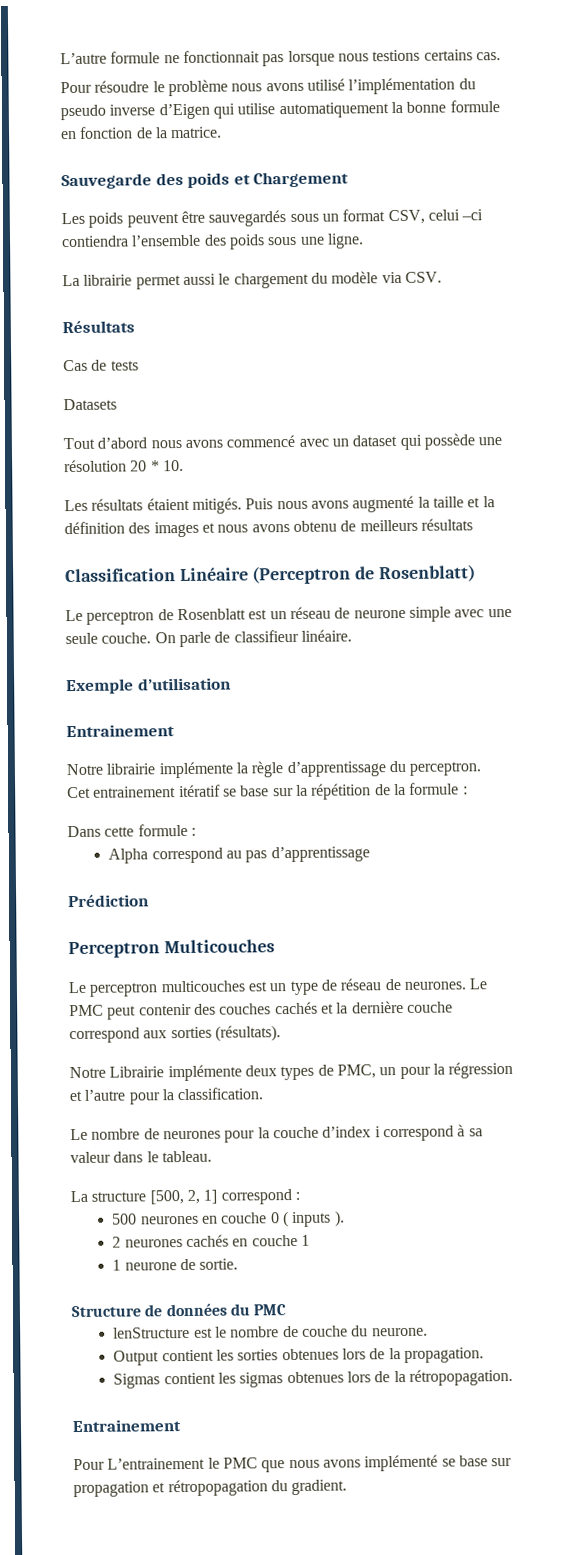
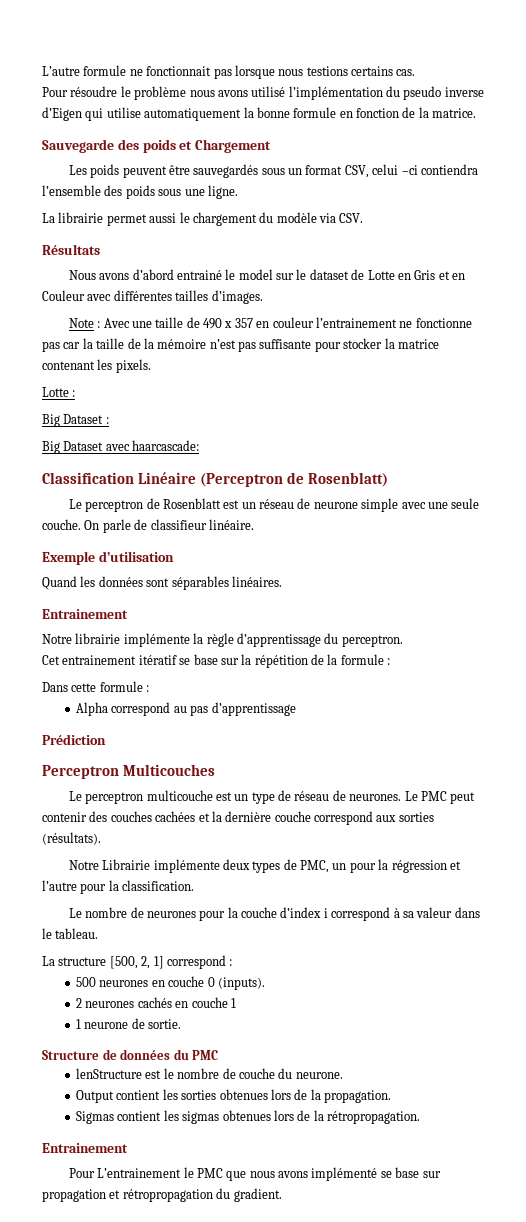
- Cas de tests
- Datasets
- Tout d’abord nous avons commencé avec un dataset qui possède une résolution 20 * 10.
- Les résultats étaient mitigés. Puis nous avons augmenté la taille et la définition des images et nous avons obtenu de meilleurs résultats
+ Nous avons d’abord entrainé le model sur le dataset de Lotte en Gris et en Couleur avec différentes tailles d’images.
+ Note : Avec une taille de 490 x 357 en couleur l’entrainement ne fonctionne pas car la taille de la mémoire n’est pas suffisante pour stocker la matrice contenant les pixels.
+ Lotte :
+ Big Dataset :
+ Big Dataset avec haarcascade:
+ Quand les données sont séparables linéaires.
- Le perceptron multicouches est un type de réseau de neurones.
+ Le perceptron multicouche est un type de réseau de neurones.
- Le PMC peut contenir des couches cachés et la dernière couche correspond aux sorties (résultats).
+ Le PMC peut contenir des couches cachées et la dernière couche correspond aux sorties (résultats).
- 500 neurones en couche 0 ( inputs ).
+ 500 neurones en couche 0 (inputs).
- Sigmas contient les sigmas obtenues lors de la rétropopagation.
+ Sigmas contient les sigmas obtenues lors de la rétropropagation.
- Pour L’entrainement le PMC que nous avons implémenté se base sur propagation et rétropopagation du gradient.
+ Pour L’entrainement le PMC que nous avons implémenté se base sur propagation et rétropropagation du gradient.

